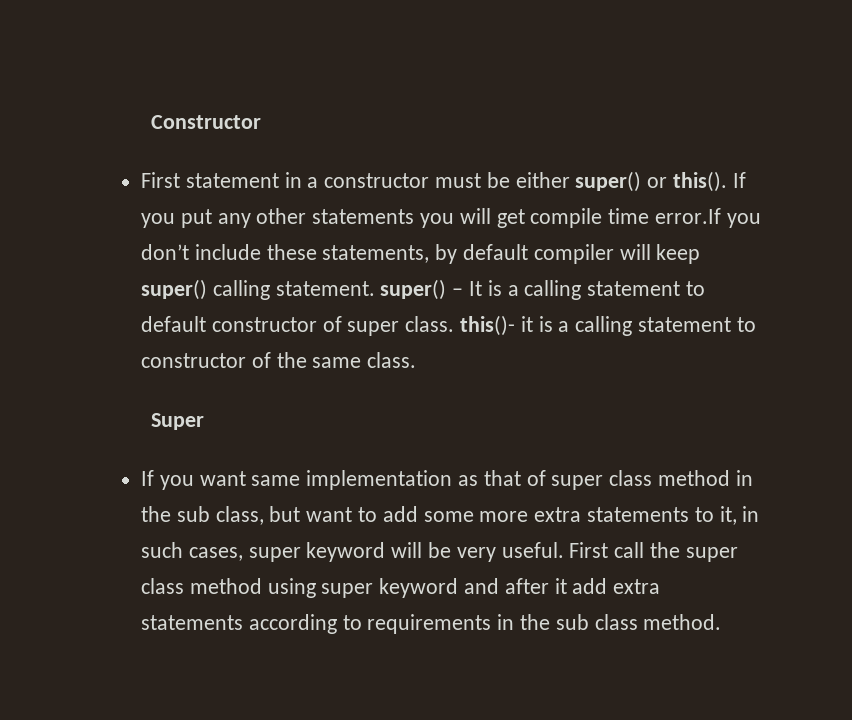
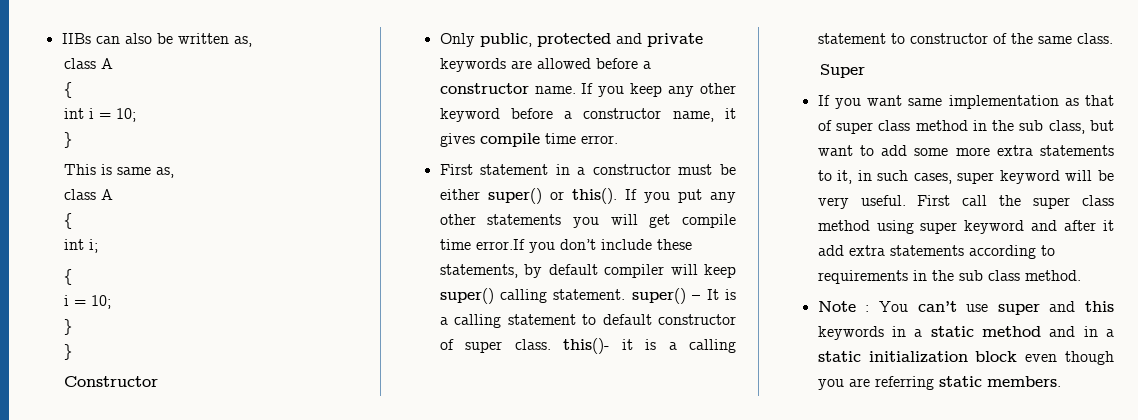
+ IIBs can also be written as,
+ class A
+ {
+ int i = 10;
+ }
+ This is same as,
+ class A
+ {
+ int i;
+ {
+ i = 10;
+ }
+ }
  Constructor
+ Only public, protected and private keywords are allowed before a constructor name. If you keep any other keyword before a constructor name, it gives compile time error.
+ Note : You can’t use super and this keywords in a static method and in a static initialization block even though you are referring static members.

